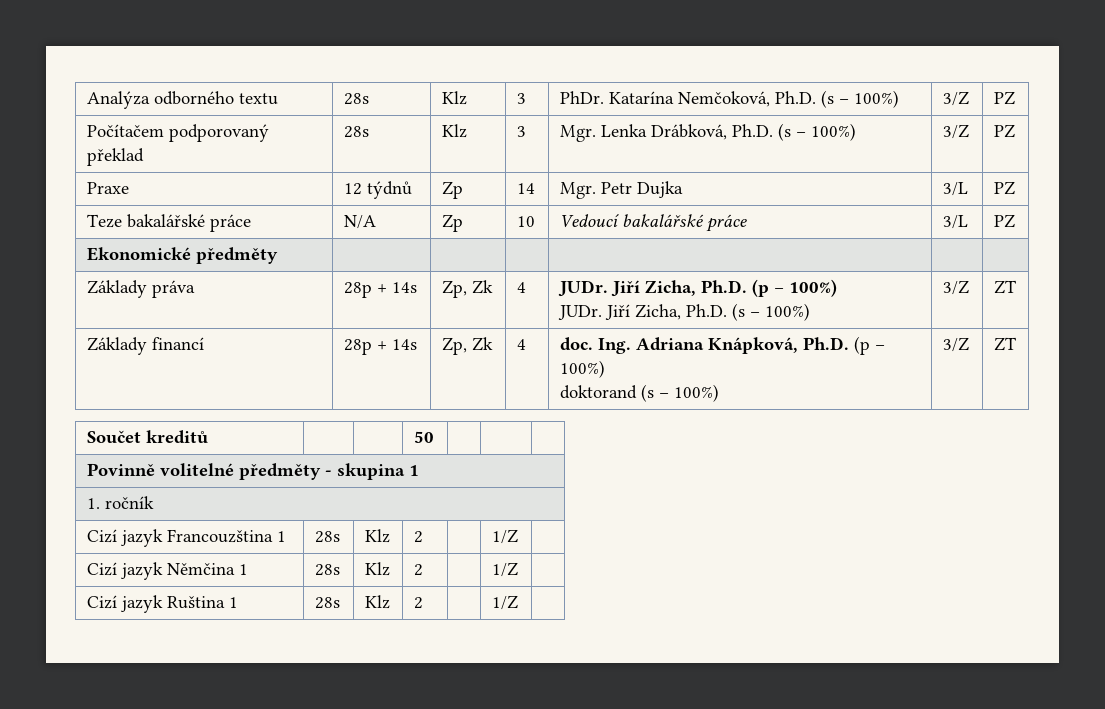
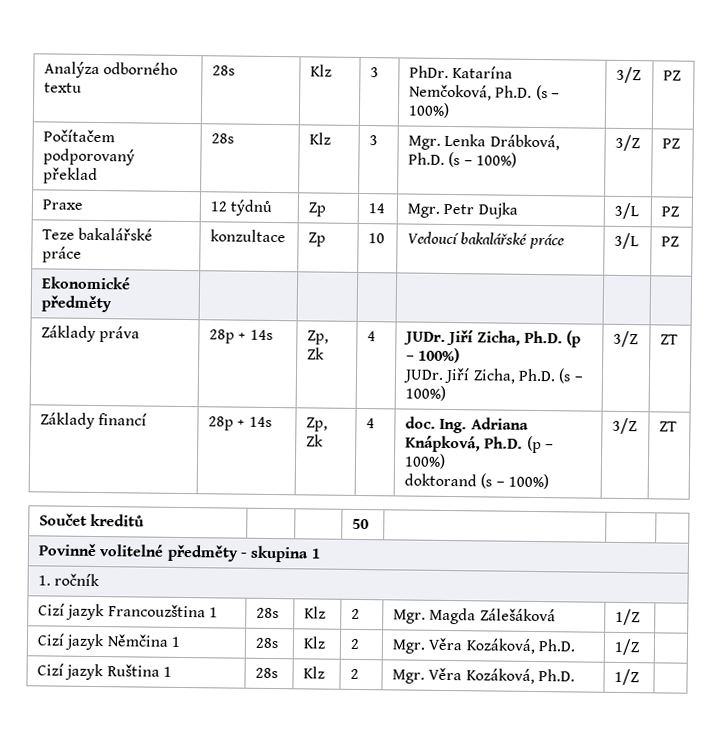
- Teze bakalářské práce | N/A | Zp | 10 | Vedoucí bakalářské práce | 3/L | PZ
+ Teze bakalářské práce | konzultace | Zp | 10 | Vedoucí bakalářské práce | 3/L | PZ
- Cizí jazyk Francouzština 1 | 28s | Klz | 2 | | 1/Z |
+ Cizí jazyk Francouzština 1 | 28s | Klz | 2 | Mgr. Magda Zálešáková | 1/Z |
- Cizí jazyk Němčina 1 | 28s | Klz | 2 | | 1/Z |
+ Cizí jazyk Němčina 1 | 28s | Klz | 2 | Mgr. Věra Kozáková, Ph.D. | 1/Z |
- Cizí jazyk Ruština 1 | 28s | Klz | 2 | | 1/Z |
+ Cizí jazyk Ruština 1 | 28s | Klz | 2 | Mgr. Věra Kozáková, Ph.D. | 1/Z |

